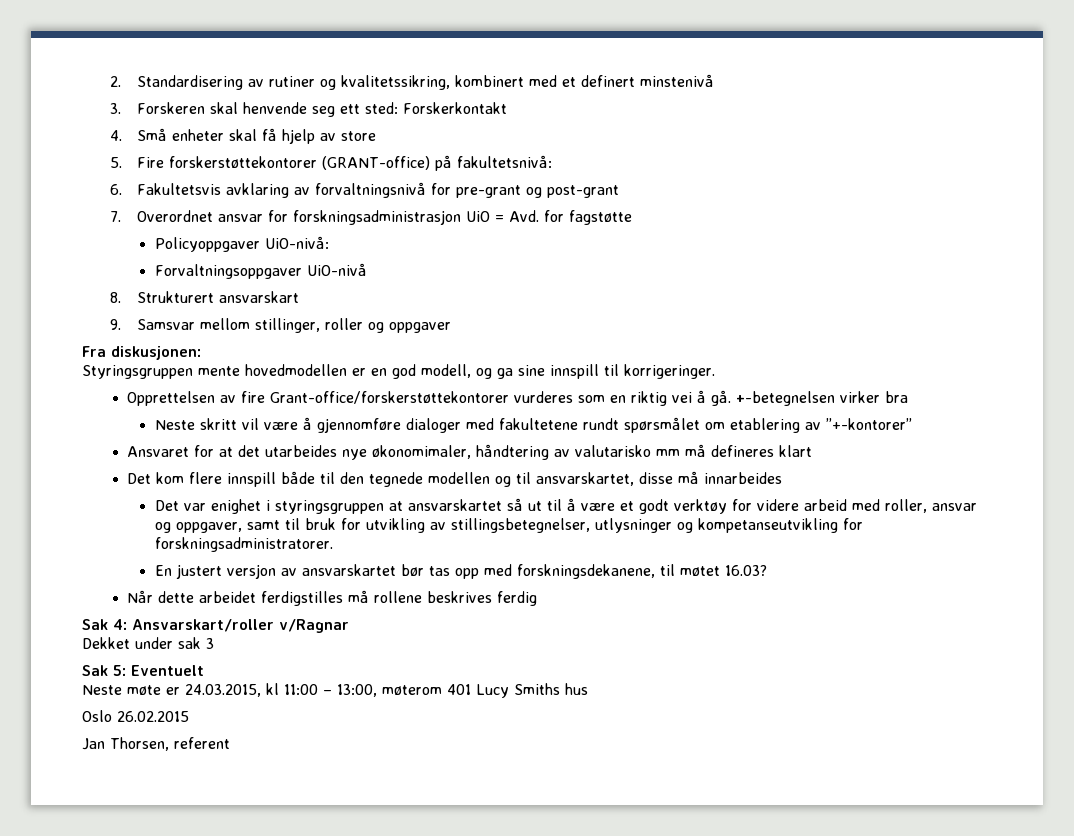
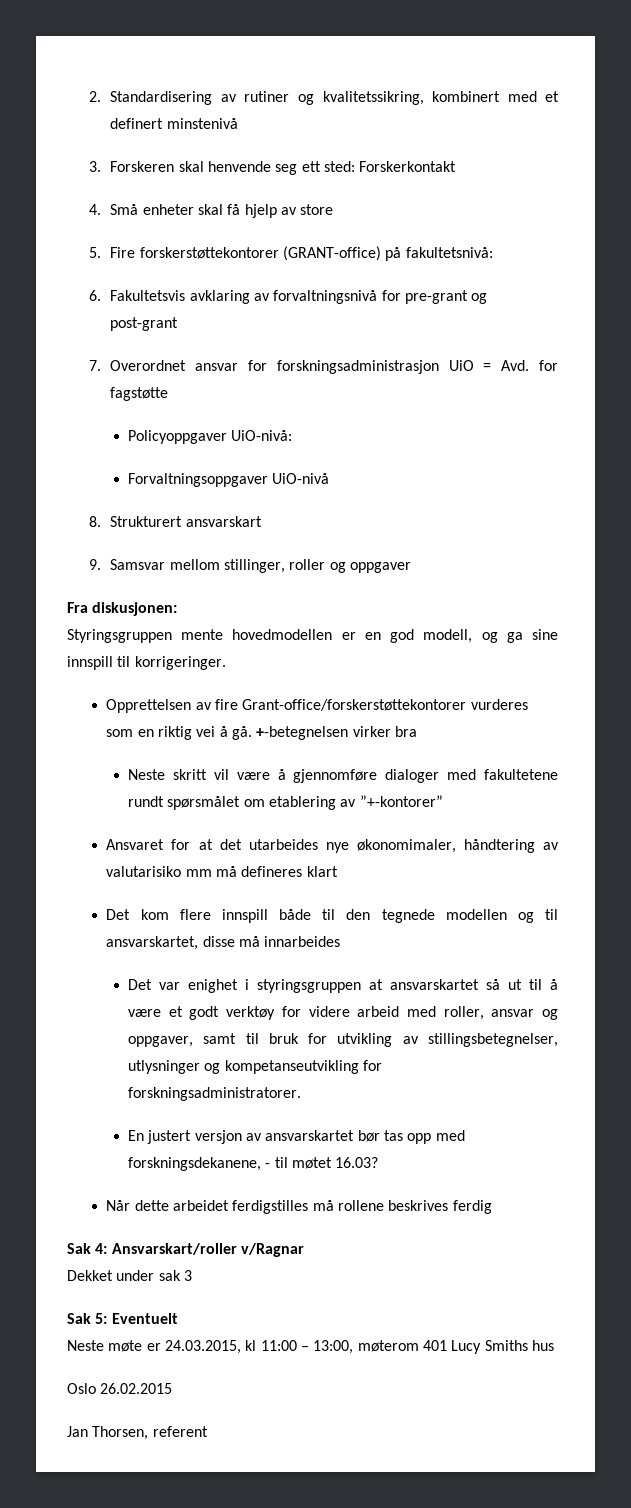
- Ansvaret for at det utarbeides nye økonomimaler, håndtering av valutarisko mm må defineres klart
+ Ansvaret for at det utarbeides nye økonomimaler, håndtering av valutarisiko mm må defineres klart
- En justert versjon av ansvarskartet bør tas opp med forskningsdekanene, til møtet 16.03?
+ En justert versjon av ansvarskartet bør tas opp med forskningsdekanene, - til møtet 16.03?

